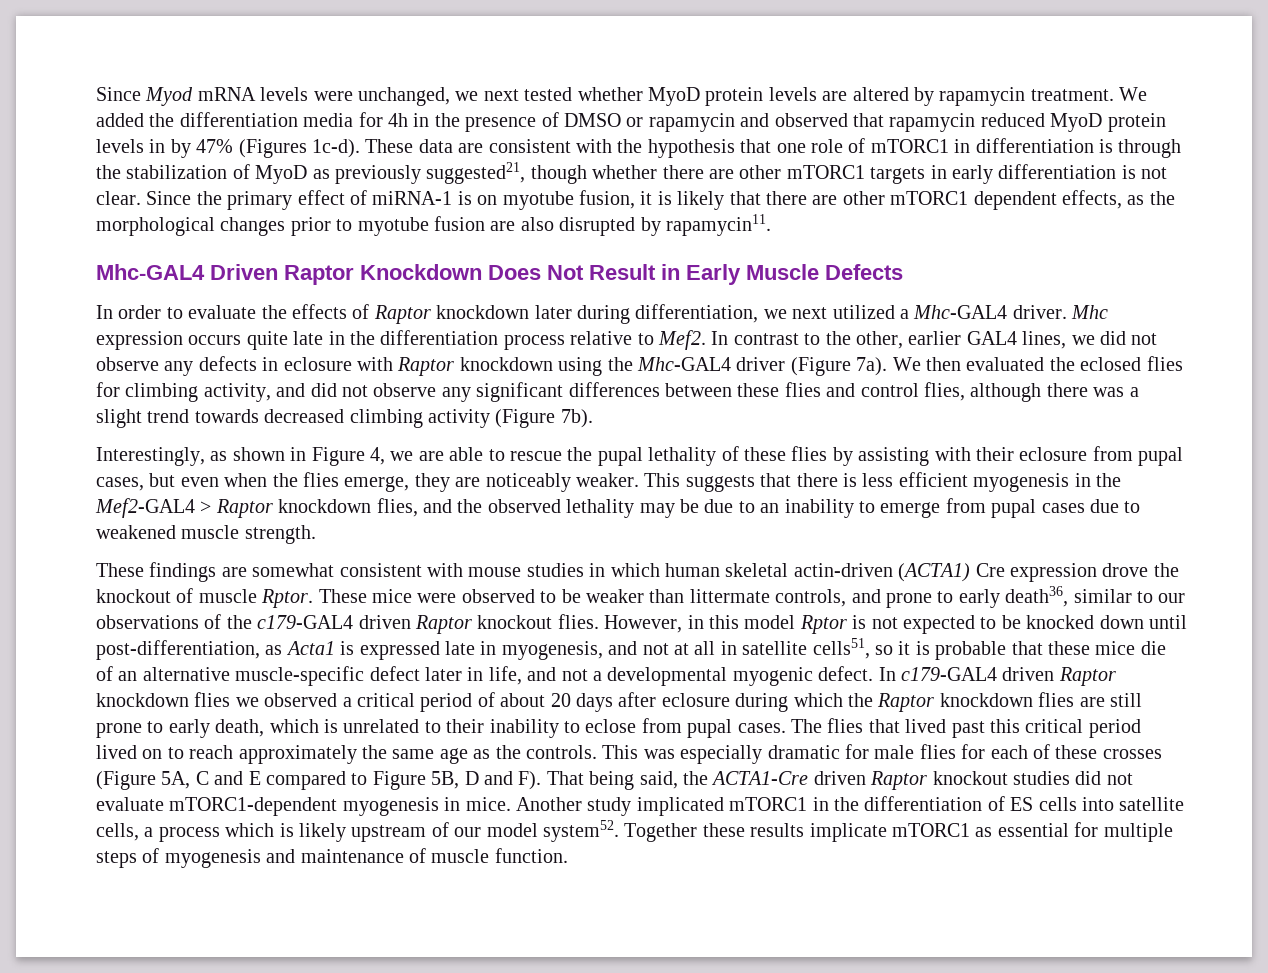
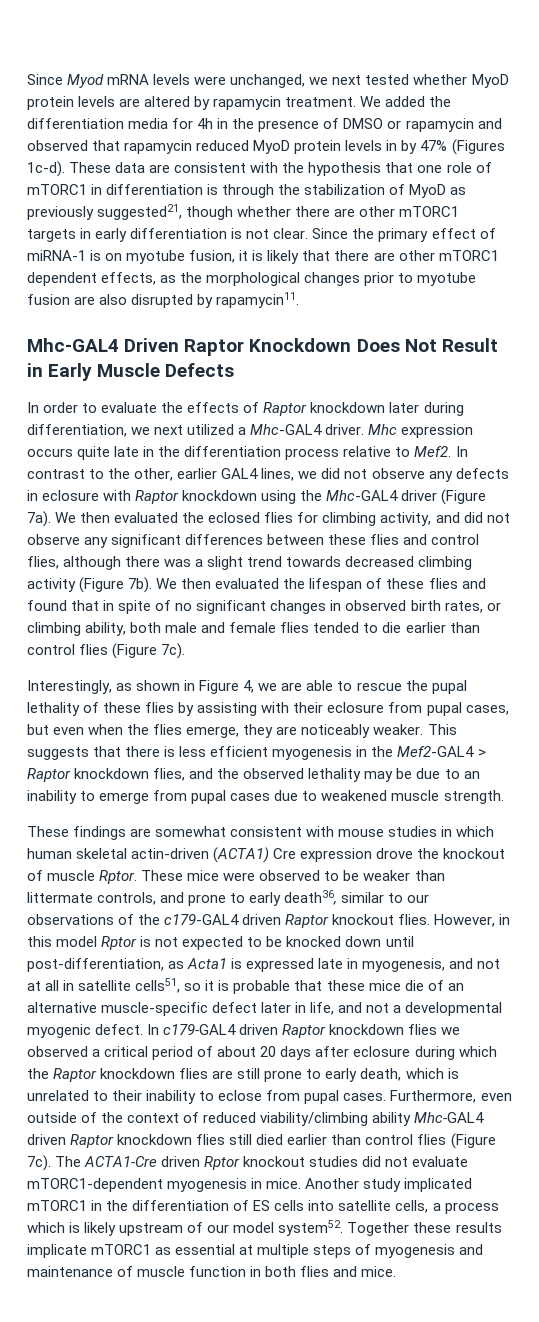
+ We then evaluated the lifespan of these flies and found that in spite of no significant changes in observed birth rates, or climbing ability, both male and female flies tended to die earlier than control flies (Figure 7c).
- The flies that lived past this critical period lived on to reach approximately the same age as the controls. This was especially dramatic for male flies for each of these crosses (Figure 5A, C and E compared to Figure 5B, D and F). That being said, the ACTA1-Cre driven Raptor knockout studies did not evaluate mTORC1-dependent myogenesis in mice.
+ Furthermore, even outside of the context of reduced viability/climbing ability Mhc-GAL4 driven Raptor knockdown flies still died earlier than control flies (Figure 7c). The ACTA1-Cre driven Rptor knockout studies did not evaluate mTORC1-dependent myogenesis in mice.
- Together these results implicate mTORC1 as essential for multiple steps of myogenesis and maintenance of muscle function.
+ Together these results implicate mTORC1 as essential at multiple steps of myogenesis and maintenance of muscle function in both flies and mice.

